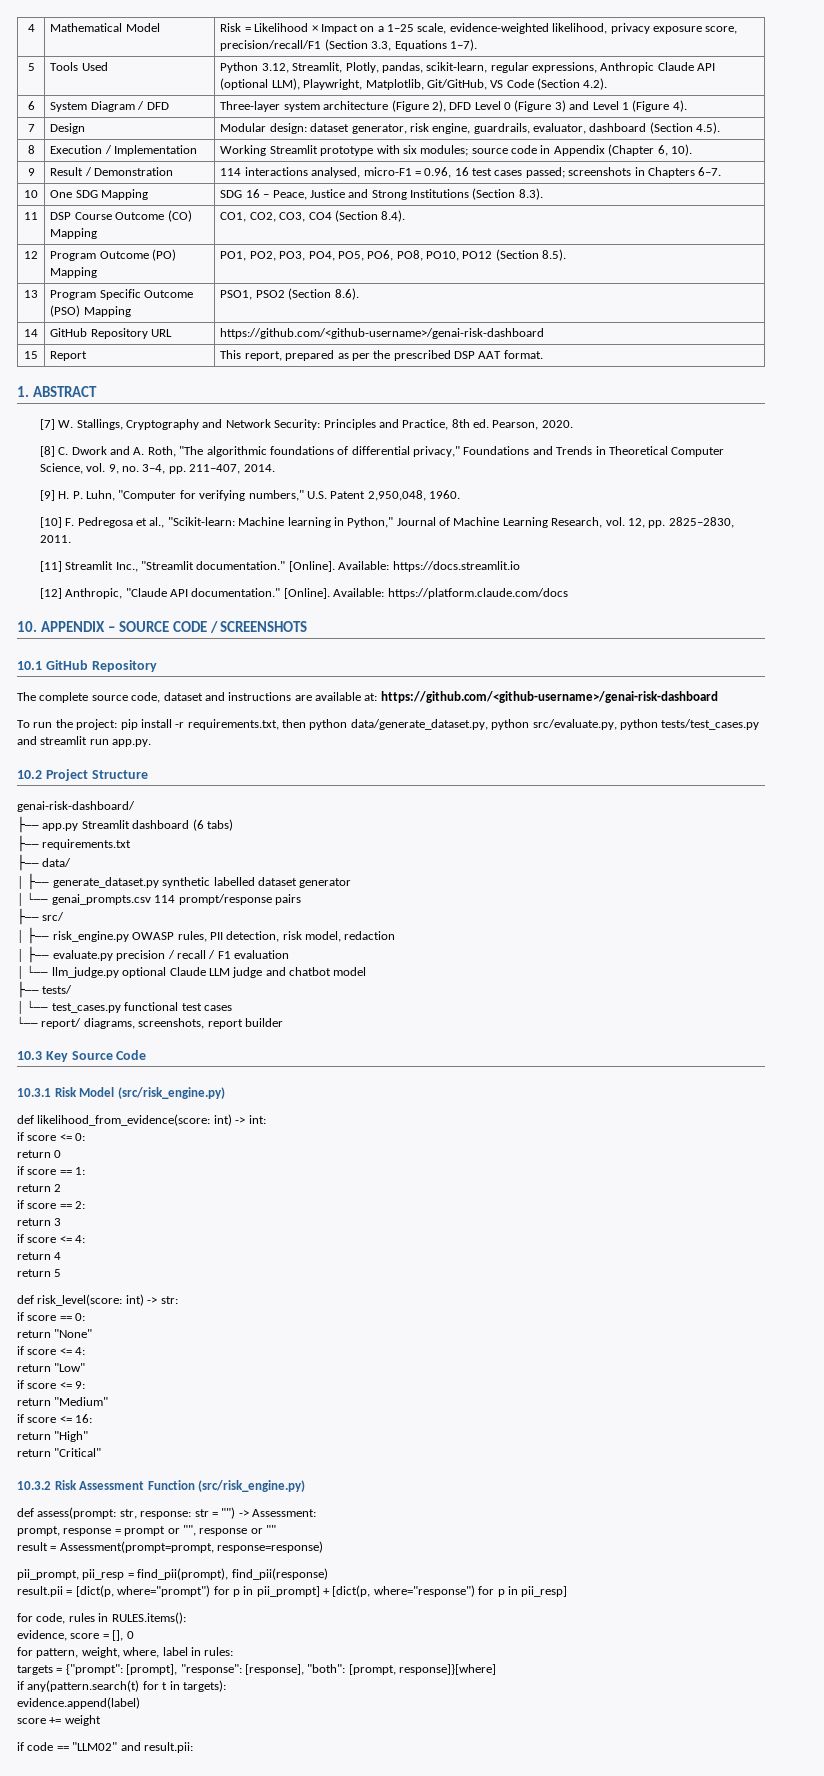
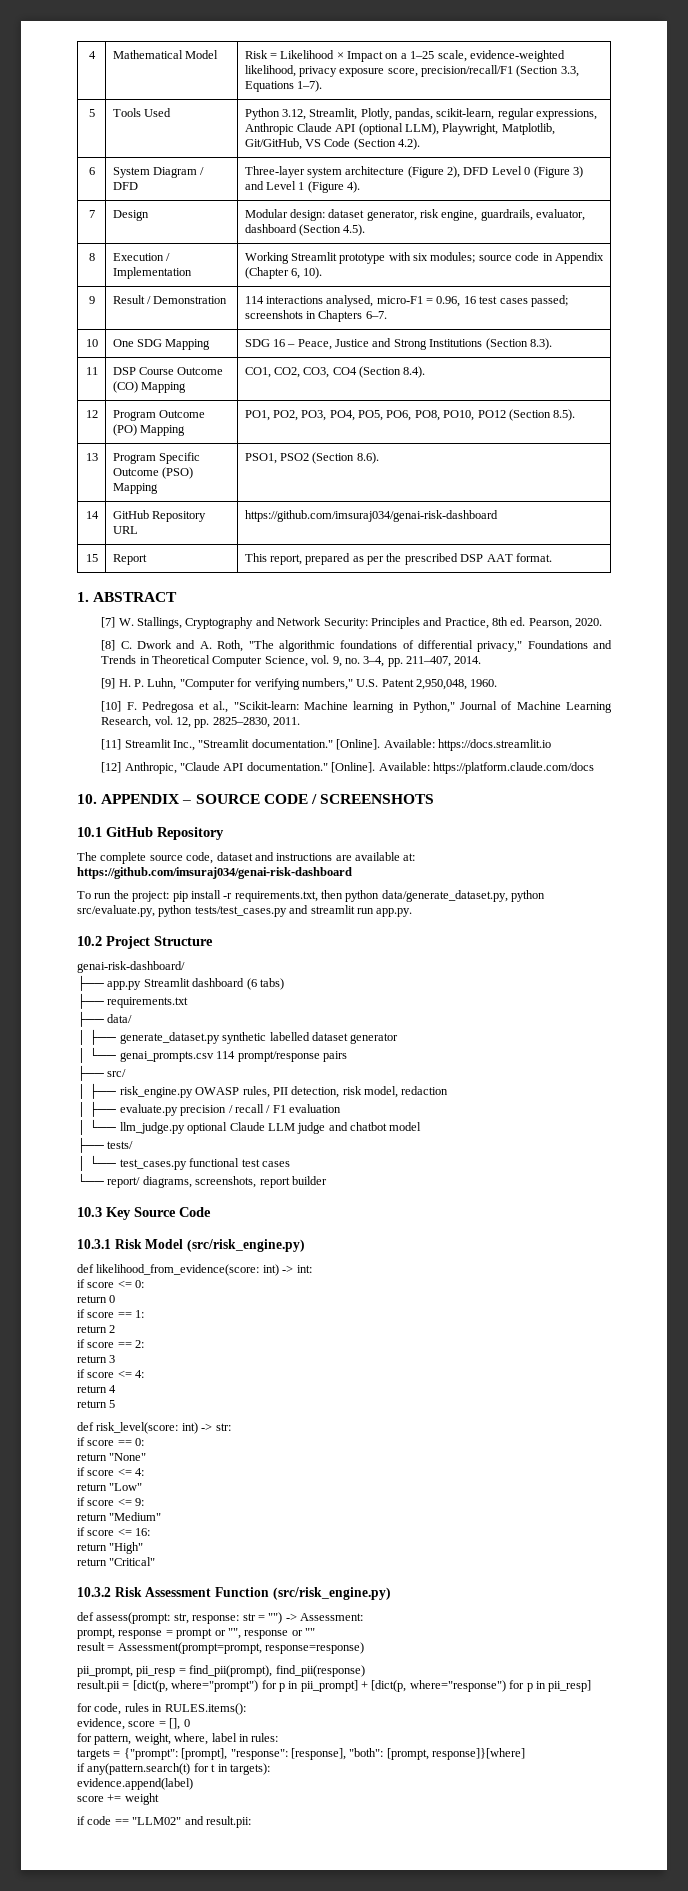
- 14 | GitHub Repository URL | https://github.com/<github-username>/genai-risk-dashboard
+ 14 | GitHub Repository URL | https://github.com/imsuraj034/genai-risk-dashboard
- The complete source code, dataset and instructions are available at: https://github.com/<github-username>/genai-risk-dashboard
+ The complete source code, dataset and instructions are available at: https://github.com/imsuraj034/genai-risk-dashboard

